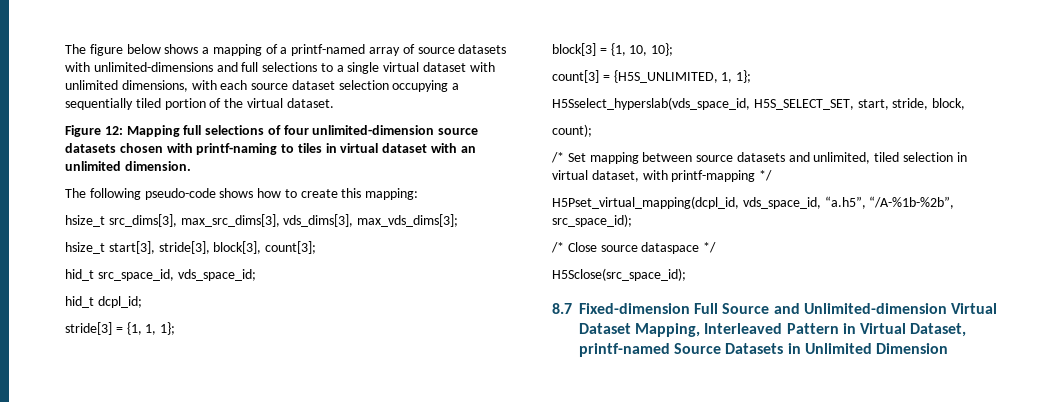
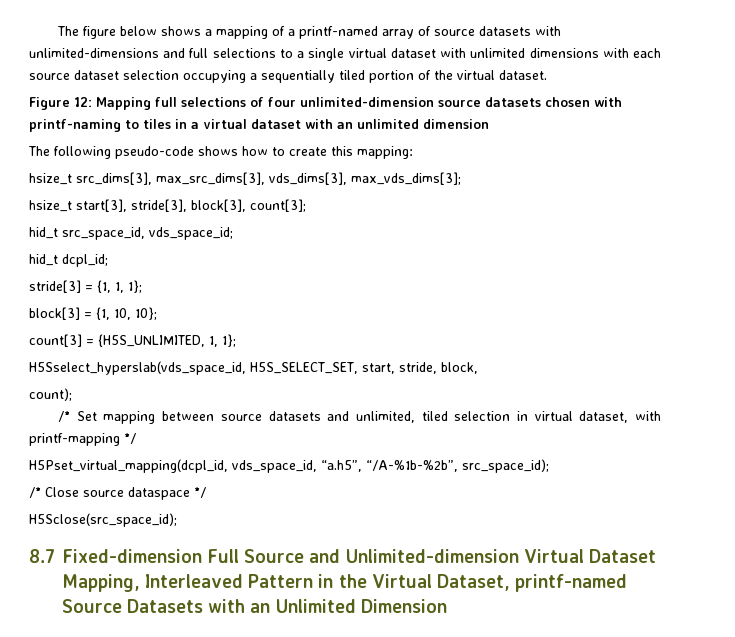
- The figure below shows a mapping of a printf-named array of source datasets with unlimited-dimensions and full selections to a single virtual dataset with unlimited dimensions, with each source dataset selection occupying a sequentially tiled portion of the virtual dataset.
+ The figure below shows a mapping of a printf-named array of source datasets with unlimited-dimensions and full selections to a single virtual dataset with unlimited dimensions with each source dataset selection occupying a sequentially tiled portion of the virtual dataset.
- Figure 12: Mapping full selections of four unlimited-dimension source datasets chosen with printf-naming to tiles in virtual dataset with an unlimited dimension.
+ Figure 12: Mapping full selections of four unlimited-dimension source datasets chosen with printf-naming to tiles in a virtual dataset with an unlimited dimension
- 8.7 Fixed-dimension Full Source and Unlimited-dimension Virtual Dataset Mapping, Interleaved Pattern in Virtual Dataset, printf-named Source Datasets in Unlimited Dimension
+ 8.7 Fixed-dimension Full Source and Unlimited-dimension Virtual Dataset Mapping, Interleaved Pattern in the Virtual Dataset, printf-named Source Datasets with an Unlimited Dimension

